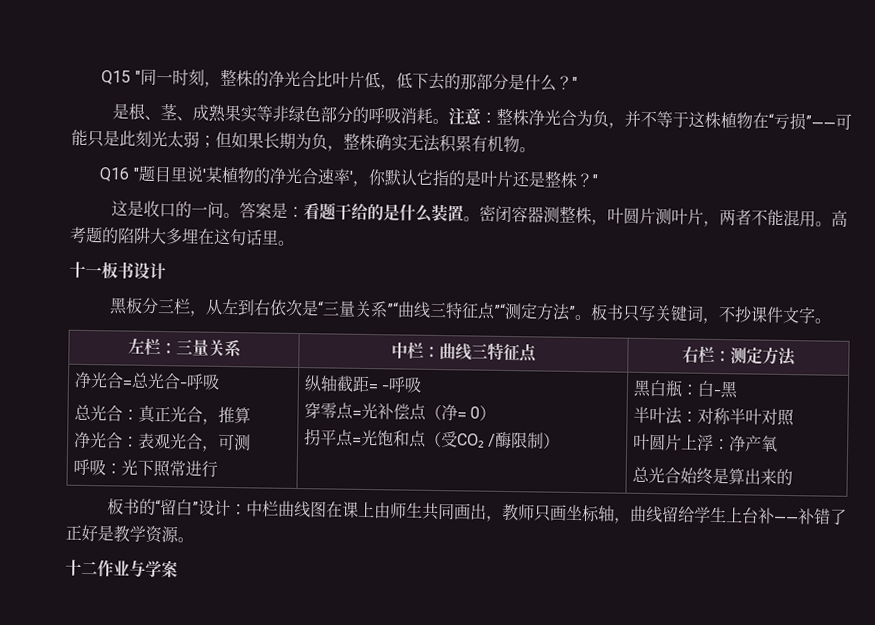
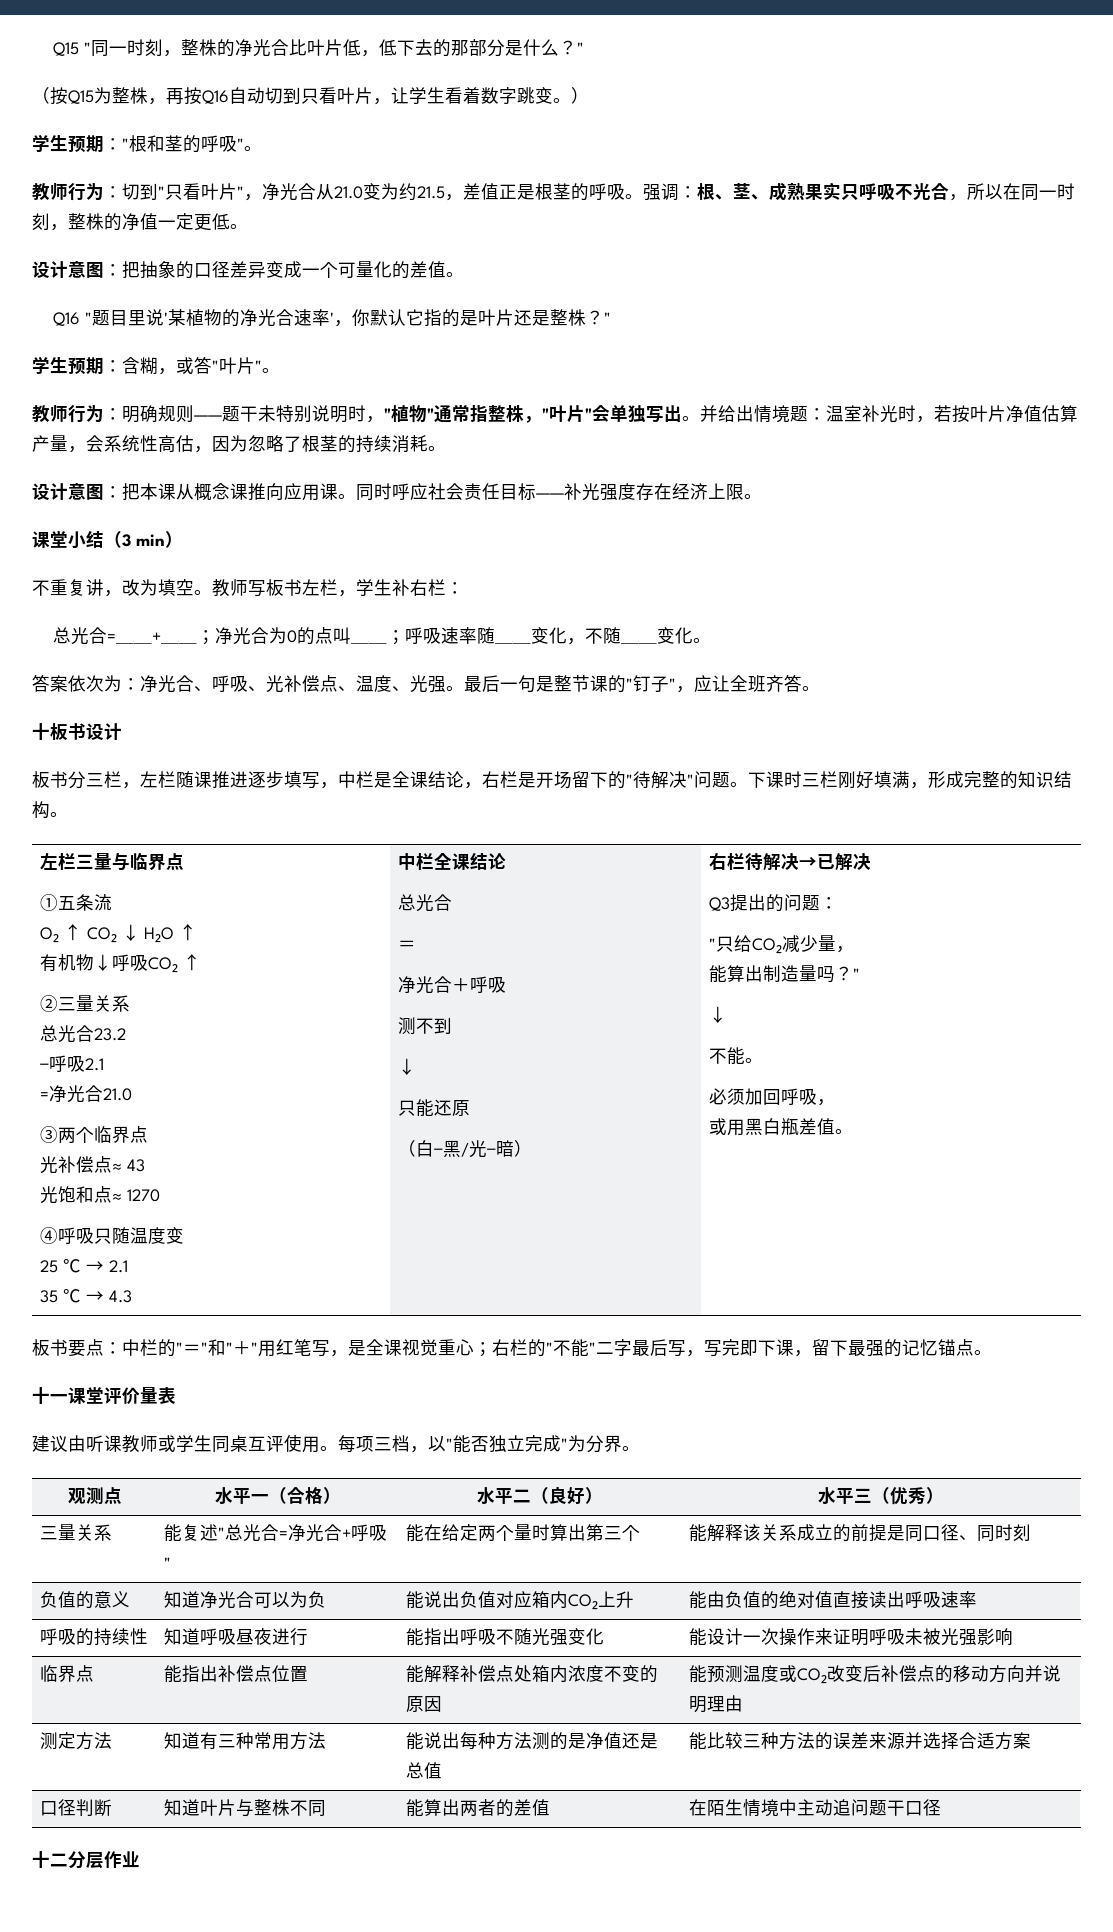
- 是根、茎、成熟果实等非绿色部分的呼吸消耗。注意：整株净光合为负，并不等于这株植物在“亏损”——可能只是此刻光太弱；但如果长期为负，整株确实无法积累有机物。
+ （按Q15为整株，再按Q16自动切到只看叶片，让学生看着数字跳变。）
+ 学生预期："根和茎的呼吸"。
+ 教师行为：切到"只看叶片"，净光合从21.0变为约21.5，差值正是根茎的呼吸。强调：根、茎、成熟果实只呼吸不光合，所以在同一时刻，整株的净值一定更低。
+ 设计意图：把抽象的口径差异变成一个可量化的差值。
- 这是收口的一问。答案是：看题干给的是什么装置。密闭容器测整株，叶圆片测叶片，两者不能混用。高考题的陷阱大多埋在这句话里。
- 十一板书设计
+ 学生预期：含糊，或答"叶片"。
+ 教师行为：明确规则——题干未特别说明时，"植物"通常指整株，"叶片"会单独写出。并给出情境题：温室补光时，若按叶片净值估算产量，会系统性高估，因为忽略了根茎的持续消耗。
+ 设计意图：把本课从概念课推向应用课。同时呼应社会责任目标——补光强度存在经济上限。
+ 课堂小结（3 min）
+ 不重复讲，改为填空。教师写板书左栏，学生补右栏：
+ 总光合=＿＿+＿＿；净光合为0的点叫＿＿；呼吸速率随＿＿变化，不随＿＿变化。
+ 答案依次为：净光合、呼吸、光补偿点、温度、光强。最后一句是整节课的"钉子"，应让全班齐答。
+ 十板书设计
- 黑板分三栏，从左到右依次是“三量关系”“曲线三特征点”“测定方法”。板书只写关键词，不抄课件文字。
- 左栏：三量关系 | 中栏：曲线三特征点 | 右栏：测定方法
- 净光合=总光合−呼吸
- 总光合：真正光合，推算
- 净光合：表观光合，可测
- 呼吸：光下照常进行 | 纵轴截距= −呼吸
- 穿零点=光补偿点（净= 0）
- 拐平点=光饱和点（受CO₂ /酶限制） | 黑白瓶：白−黑
- 半叶法：对称半叶对照
- 叶圆片上浮：净产氧
- 总光合始终是算出来的
- 板书的“留白”设计：中栏曲线图在课上由师生共同画出，教师只画坐标轴，曲线留给学生上台补——补错了正好是教学资源。
+ 板书分三栏，左栏随课推进逐步填写，中栏是全课结论，右栏是开场留下的"待解决"问题。下课时三栏刚好填满，形成完整的知识结构。
+ 左栏三量与临界点
+ ①五条流
+ O₂ ↑ CO₂ ↓ H₂O ↑
+ 有机物↓呼吸CO₂ ↑
+ ②三量关系
+ 总光合23.2
+ −呼吸2.1
+ =净光合21.0
+ ③两个临界点
+ 光补偿点≈ 43
+ 光饱和点≈ 1270
+ ④呼吸只随温度变
+ 25 ℃ → 2.1
+ 35 ℃ → 4.3 | 中栏全课结论
+ 总光合
+ ＝
+ 净光合＋呼吸
+ 测不到
+ ↓
+ 只能还原
+ （白−黑/光−暗） | 右栏待解决→已解决
+ Q3提出的问题：
+ "只给CO₂减少量，
+ 能算出制造量吗？"
+ ↓
+ 不能。
+ 必须加回呼吸，
+ 或用黑白瓶差值。
+ 板书要点：中栏的"＝"和"＋"用红笔写，是全课视觉重心；右栏的"不能"二字最后写，写完即下课，留下最强的记忆锚点。
+ 十一课堂评价量表
+ 建议由听课教师或学生同桌互评使用。每项三档，以"能否独立完成"为分界。
+ 观测点 | 水平一（合格） | 水平二（良好） | 水平三（优秀）
+ 三量关系 | 能复述"总光合=净光合+呼吸" | 能在给定两个量时算出第三个 | 能解释该关系成立的前提是同口径、同时刻
+ 负值的意义 | 知道净光合可以为负 | 能说出负值对应箱内CO₂上升 | 能由负值的绝对值直接读出呼吸速率
+ 呼吸的持续性 | 知道呼吸昼夜进行 | 能指出呼吸不随光强变化 | 能设计一次操作来证明呼吸未被光强影响
+ 临界点 | 能指出补偿点位置 | 能解释补偿点处箱内浓度不变的原因 | 能预测温度或CO₂改变后补偿点的移动方向并说明理由
+ 测定方法 | 知道有三种常用方法 | 能说出每种方法测的是净值还是总值 | 能比较三种方法的误差来源并选择合适方案
+ 口径判断 | 知道叶片与整株不同 | 能算出两者的差值 | 在陌生情境中主动追问题干口径
- 十二作业与学案
+ 十二分层作业

